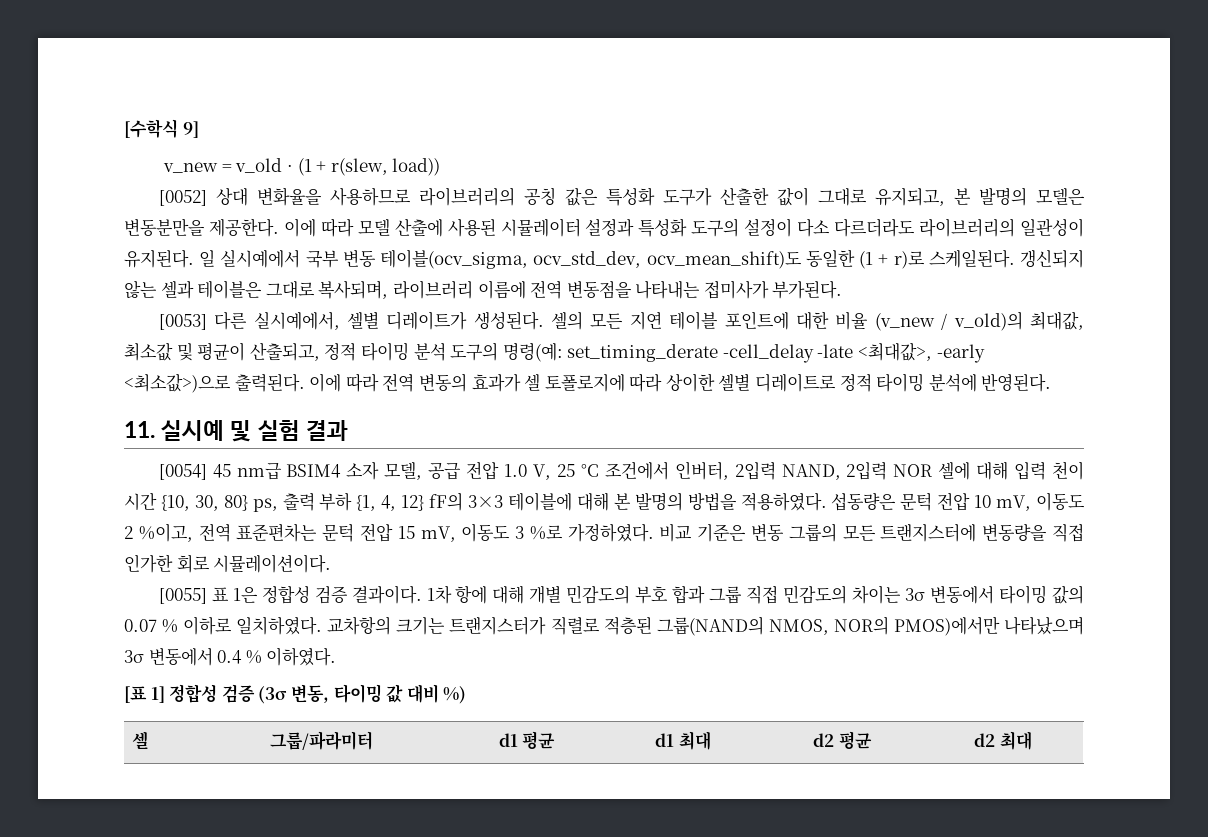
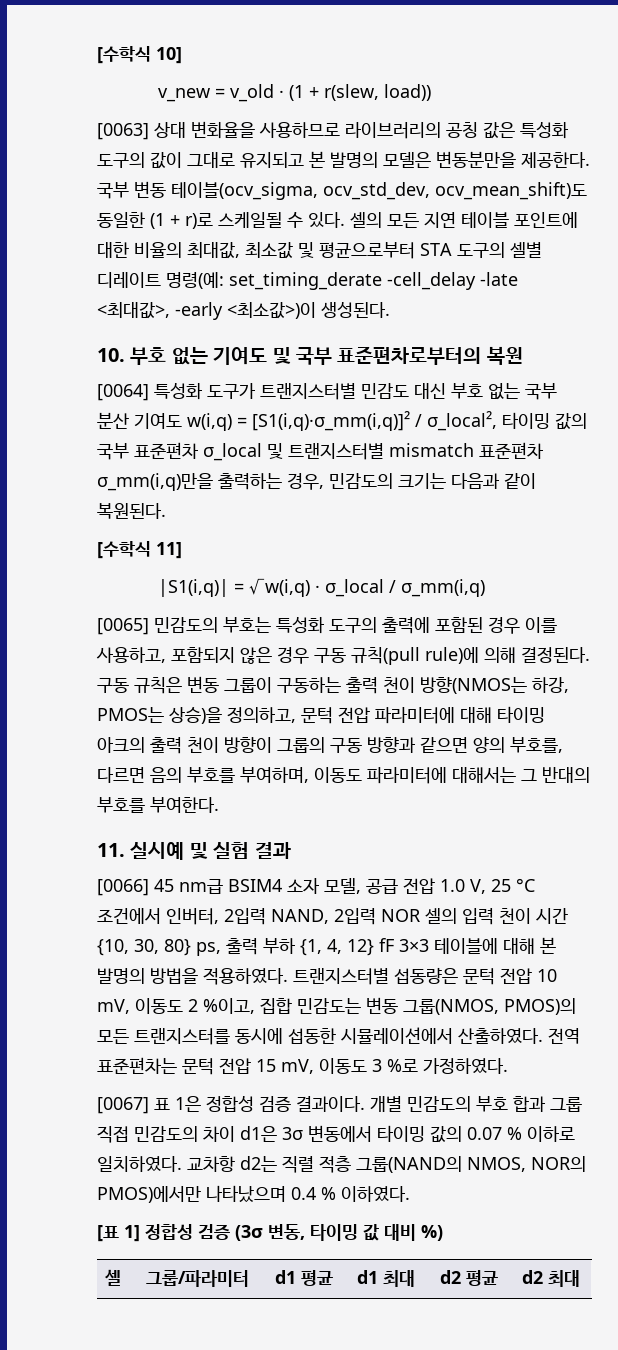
- [수학식 9]
+ [수학식 10]
- [0052] 상대 변화율을 사용하므로 라이브러리의 공칭 값은 특성화 도구가 산출한 값이 그대로 유지되고, 본 발명의 모델은 변동분만을 제공한다.
+ [0063] 상대 변화율을 사용하므로 라이브러리의 공칭 값은 특성화 도구의 값이 그대로 유지되고 본 발명의 모델은 변동분만을 제공한다.
- 이에 따라 모델 산출에 사용된 시뮬레이터 설정과 특성화 도구의 설정이 다소 다르더라도 라이브러리의 일관성이 유지된다. 일 실시예에서 국부 변동 테이블(ocv_sigma, ocv_std_dev, ocv_mean_shift)도 동일한 (1 + r)로 스케일된다. 갱신되지 않는 셀과 테이블은 그대로 복사되며, 라이브러리 이름에 전역 변동점을 나타내는 접미사가 부가된다.
- [0053] 다른 실시예에서, 셀별 디레이트가 생성된다.
+ 국부 변동 테이블(ocv_sigma, ocv_std_dev, ocv_mean_shift)도 동일한 (1 + r)로 스케일될 수 있다.
- 셀의 모든 지연 테이블 포인트에 대한 비율 (v_new / v_old)의 최대값, 최소값 및 평균이 산출되고, 정적 타이밍 분석 도구의 명령(예: set_timing_derate -cell_delay -late <최대값>, -early <최소값>)으로 출력된다. 이에 따라 전역 변동의 효과가 셀 토폴로지에 따라 상이한 셀별 디레이트로 정적 타이밍 분석에 반영된다.
+ 셀의 모든 지연 테이블 포인트에 대한 비율의 최대값, 최소값 및 평균으로부터 STA 도구의 셀별 디레이트 명령(예: set_timing_derate -cell_delay -late <최대값>, -early <최소값>)이 생성된다.
+ 10. 부호 없는 기여도 및 국부 표준편차로부터의 복원
+ [0064] 특성화 도구가 트랜지스터별 민감도 대신 부호 없는 국부 분산 기여도 w(i,q) = [S1(i,q)·σ_mm(i,q)]² / σ_local², 타이밍 값의 국부 표준편차 σ_local 및 트랜지스터별 mismatch 표준편차 σ_mm(i,q)만을 출력하는 경우, 민감도의 크기는 다음과 같이 복원된다.
+ [수학식 11]
+ |S1(i,q)| = √w(i,q) · σ_local / σ_mm(i,q)
+ [0065] 민감도의 부호는 특성화 도구의 출력에 포함된 경우 이를 사용하고, 포함되지 않은 경우 구동 규칙(pull rule)에 의해 결정된다. 구동 규칙은 변동 그룹이 구동하는 출력 천이 방향(NMOS는 하강, PMOS는 상승)을 정의하고, 문턱 전압 파라미터에 대해 타이밍 아크의 출력 천이 방향이 그룹의 구동 방향과 같으면 양의 부호를, 다르면 음의 부호를 부여하며, 이동도 파라미터에 대해서는 그 반대의 부호를 부여한다.
- [0054] 45 nm급 BSIM4 소자 모델, 공급 전압 1.0 V, 25 °C 조건에서 인버터, 2입력 NAND, 2입력 NOR 셀에 대해 입력 천이 시간 {10, 30, 80} ps, 출력 부하 {1, 4, 12} fF의 3×3 테이블에 대해 본 발명의 방법을 적용하였다.
+ [0066] 45 nm급 BSIM4 소자 모델, 공급 전압 1.0 V, 25 °C 조건에서 인버터, 2입력 NAND, 2입력 NOR 셀의 입력 천이 시간 {10, 30, 80} ps, 출력 부하 {1, 4, 12} fF 3×3 테이블에 대해 본 발명의 방법을 적용하였다.
- 섭동량은 문턱 전압 10 mV, 이동도 2 %이고, 전역 표준편차는 문턱 전압 15 mV, 이동도 3 %로 가정하였다. 비교 기준은 변동 그룹의 모든 트랜지스터에 변동량을 직접 인가한 회로 시뮬레이션이다.
- [0055] 표 1은 정합성 검증 결과이다.
+ 트랜지스터별 섭동량은 문턱 전압 10 mV, 이동도 2 %이고, 집합 민감도는 변동 그룹(NMOS, PMOS)의 모든 트랜지스터를 동시에 섭동한 시뮬레이션에서 산출하였다. 전역 표준편차는 문턱 전압 15 mV, 이동도 3 %로 가정하였다.
+ [0067] 표 1은 정합성 검증 결과이다.
- 1차 항에 대해 개별 민감도의 부호 합과 그룹 직접 민감도의 차이는 3σ 변동에서 타이밍 값의 0.07 % 이하로 일치하였다.
+ 개별 민감도의 부호 합과 그룹 직접 민감도의 차이 d1은 3σ 변동에서 타이밍 값의 0.07 % 이하로 일치하였다.
- 교차항의 크기는 트랜지스터가 직렬로 적층된 그룹(NAND의 NMOS, NOR의 PMOS)에서만 나타났으며 3σ 변동에서 0.4 % 이하였다.
+ 교차항 d2는 직렬 적층 그룹(NAND의 NMOS, NOR의 PMOS)에서만 나타났으며 0.4 % 이하였다.

